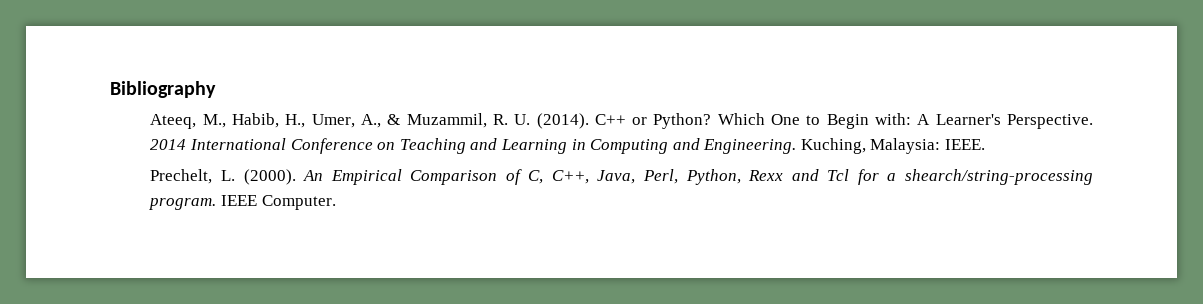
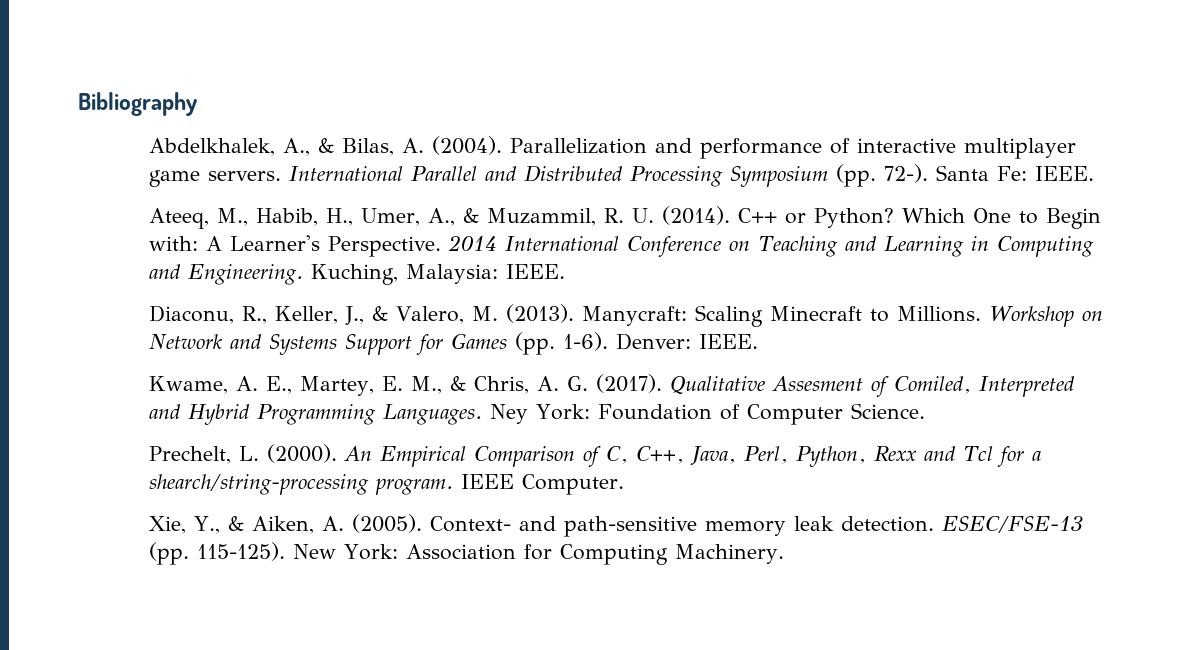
+ Abdelkhalek, A., & Bilas, A. (2004). Parallelization and performance of interactive multiplayer game servers. International Parallel and Distributed Processing Symposium (pp. 72-). Santa Fe: IEEE.
+ Diaconu, R., Keller, J., & Valero, M. (2013). Manycraft: Scaling Minecraft to Millions. Workshop on Network and Systems Support for Games (pp. 1-6). Denver: IEEE.
+ Kwame, A. E., Martey, E. M., & Chris, A. G. (2017). Qualitative Assesment of Comiled, Interpreted and Hybrid Programming Languages. Ney York: Foundation of Computer Science.
+ Xie, Y., & Aiken, A. (2005). Context- and path-sensitive memory leak detection. ESEC/FSE-13 (pp. 115-125). New York: Association for Computing Machinery.

